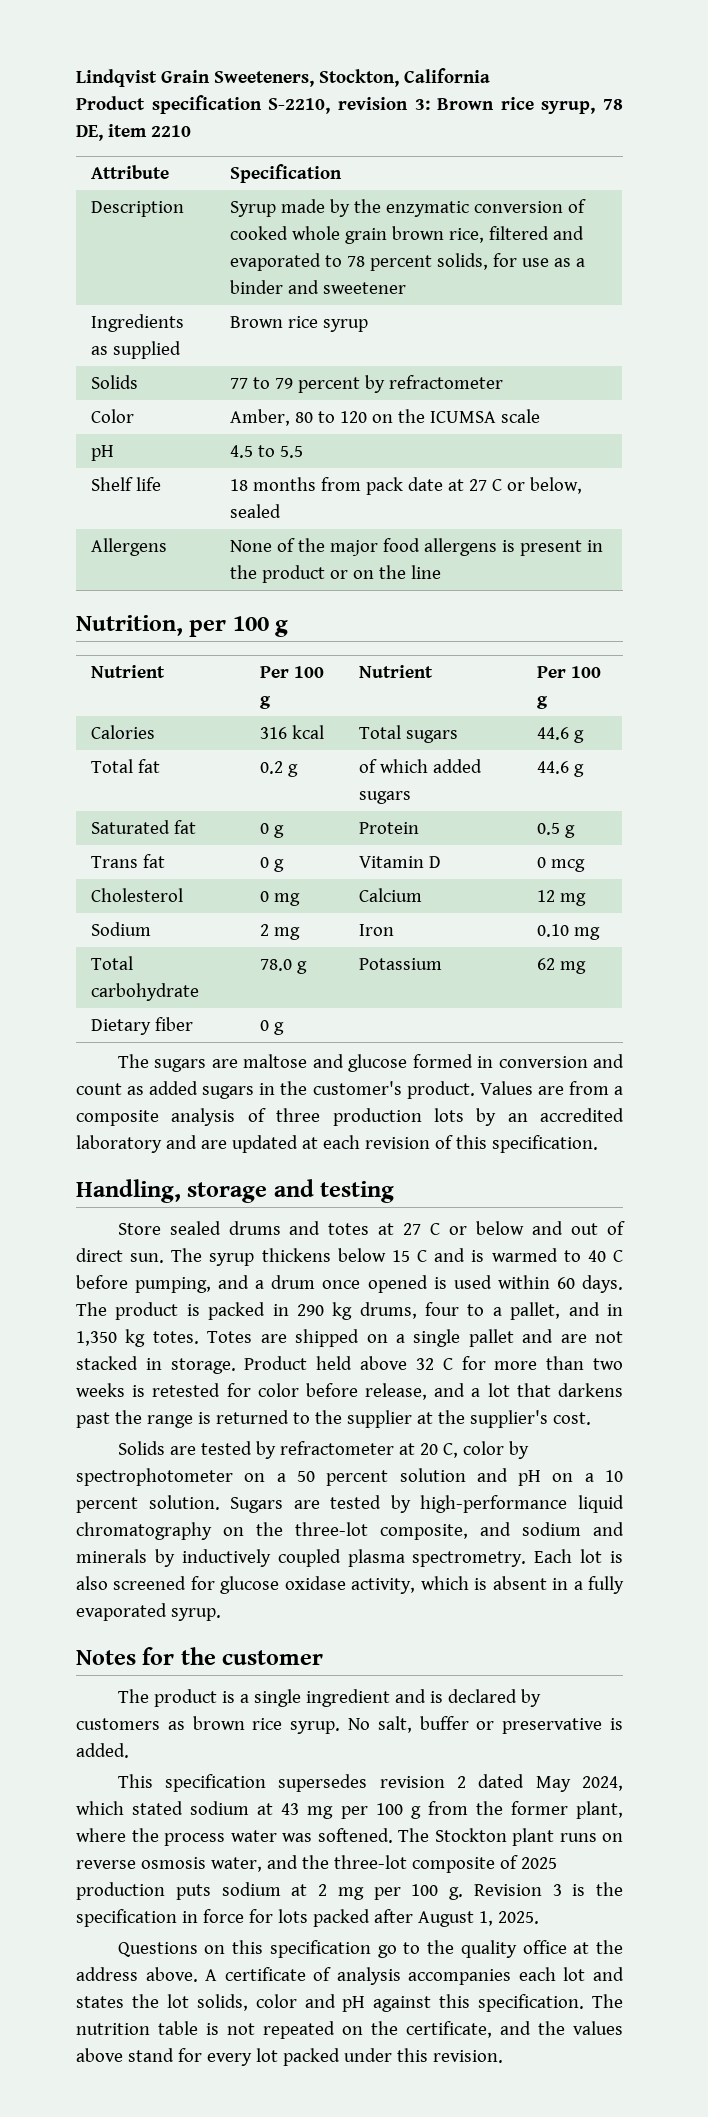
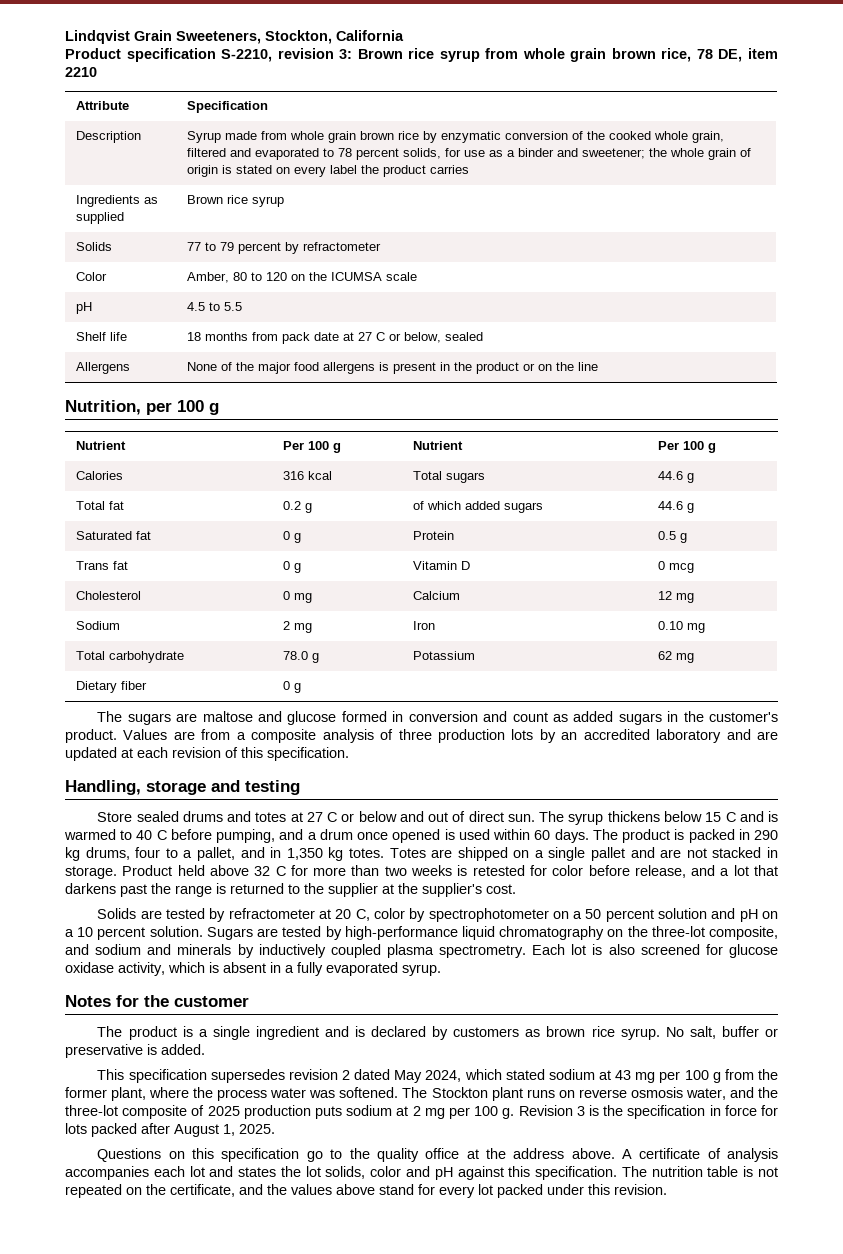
- Product specification S-2210, revision 3: Brown rice syrup, 78 DE, item 2210
+ Product specification S-2210, revision 3: Brown rice syrup from whole grain brown rice, 78 DE, item 2210
- Syrup made by the enzymatic conversion of cooked whole grain brown rice, filtered and evaporated to 78 percent solids, for use as a binder and sweetener
+ Syrup made from whole grain brown rice by enzymatic conversion of the cooked whole grain, filtered and evaporated to 78 percent solids, for use as a binder and sweetener; the whole grain of origin is stated on every label the product carries

